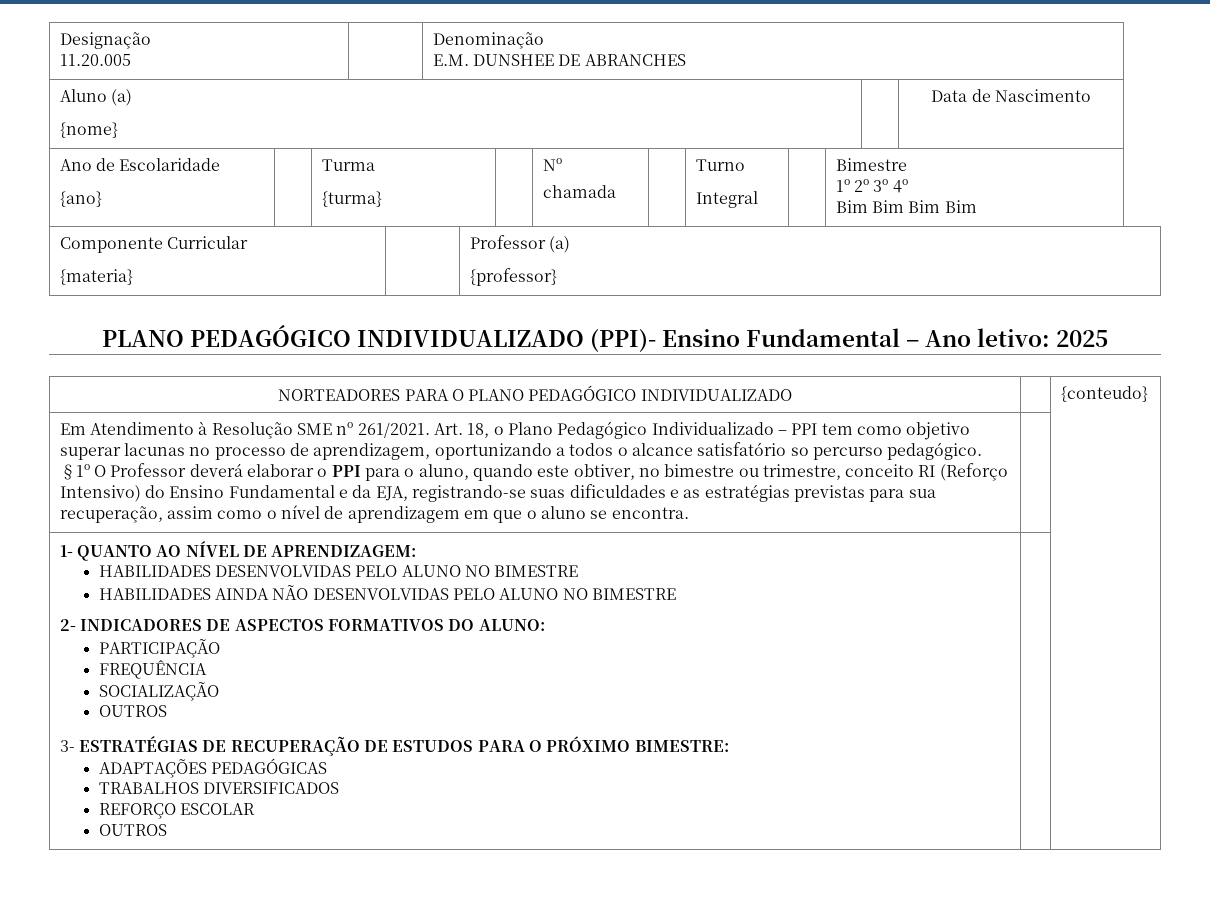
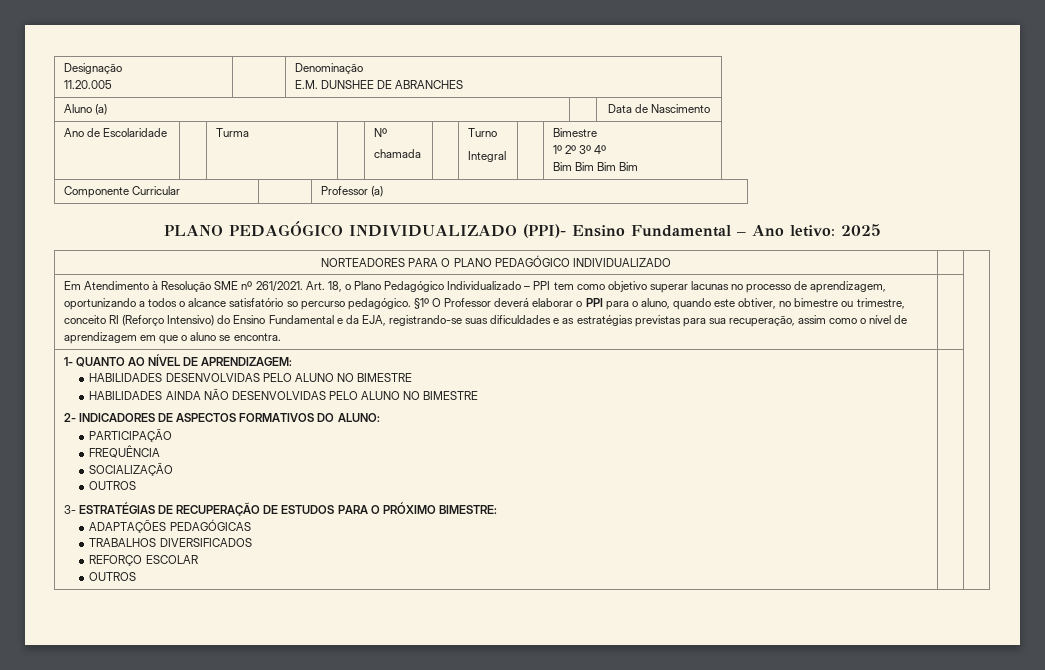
- Aluno (a)
- {nome} | | Data de Nascimento
+ Aluno (a) | | Data de Nascimento
- Ano de Escolaridade
- {ano} | | Turma
- {turma} | | Nº
+ Ano de Escolaridade | | Turma | | Nº
- Componente Curricular
- {materia} | | Professor (a)
- {professor}
+ Componente Curricular | | Professor (a)
- NORTEADORES PARA O PLANO PEDAGÓGICO INDIVIDUALIZADO | | {conteudo}
+ NORTEADORES PARA O PLANO PEDAGÓGICO INDIVIDUALIZADO | |

